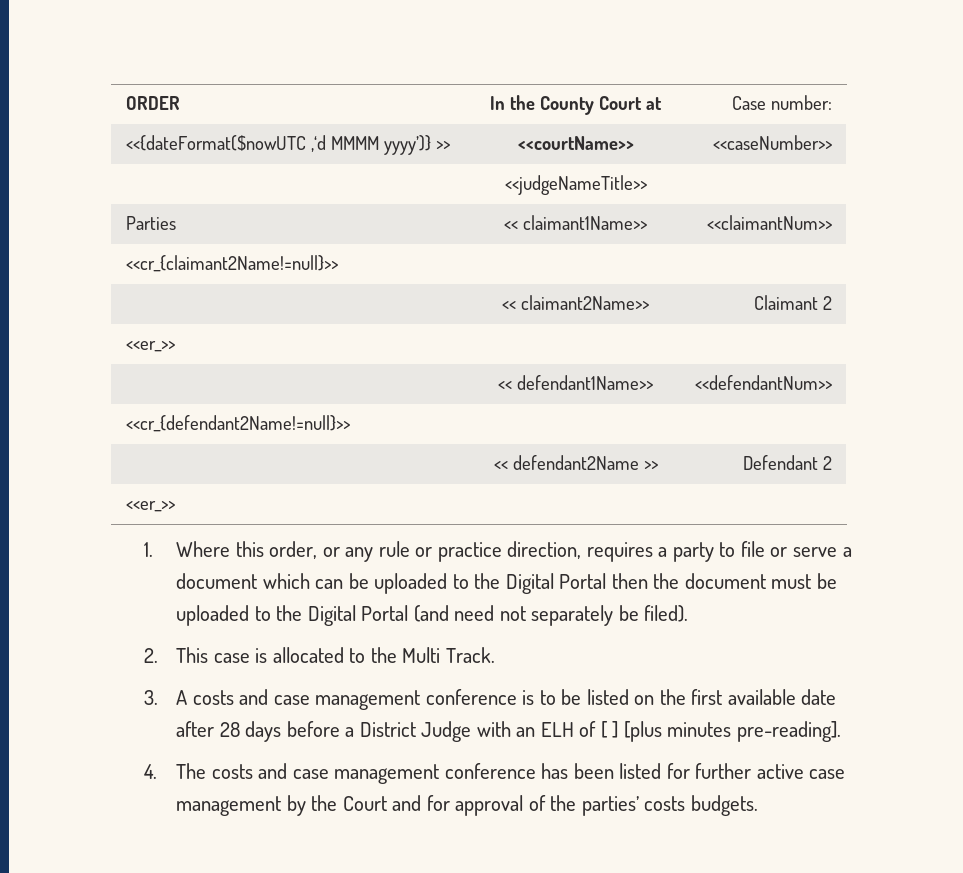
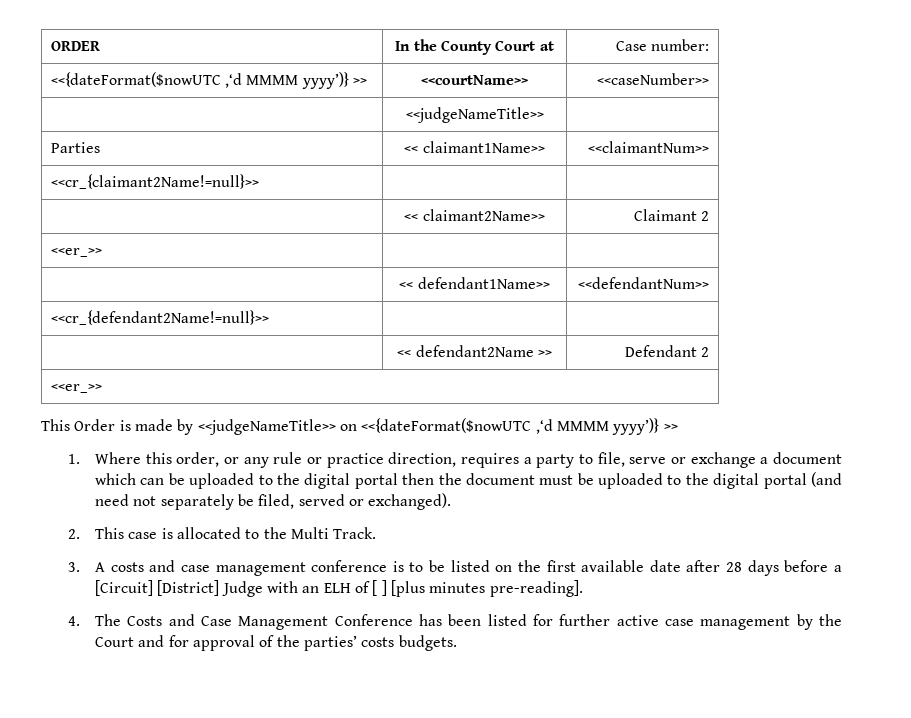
+ This Order is made by <<judgeNameTitle>> on <<{dateFormat($nowUTC ,‘d MMMM yyyy’)} >>
- 1. Where this order, or any rule or practice direction, requires a party to file or serve a document which can be uploaded to the Digital Portal then the document must be uploaded to the Digital Portal (and need not separately be filed).
+ 1. Where this order, or any rule or practice direction, requires a party to file, serve or exchange a document which can be uploaded to the digital portal then the document must be uploaded to the digital portal (and need not separately be filed, served or exchanged).
- 3. A costs and case management conference is to be listed on the first available date after 28 days before a District Judge with an ELH of [ ] [plus minutes pre-reading].
+ 3. A costs and case management conference is to be listed on the first available date after 28 days before a [Circuit] [District] Judge with an ELH of [ ] [plus minutes pre-reading].
- 4. The costs and case management conference has been listed for further active case management by the Court and for approval of the parties’ costs budgets.
+ 4. The Costs and Case Management Conference has been listed for further active case management by the Court and for approval of the parties’ costs budgets.

